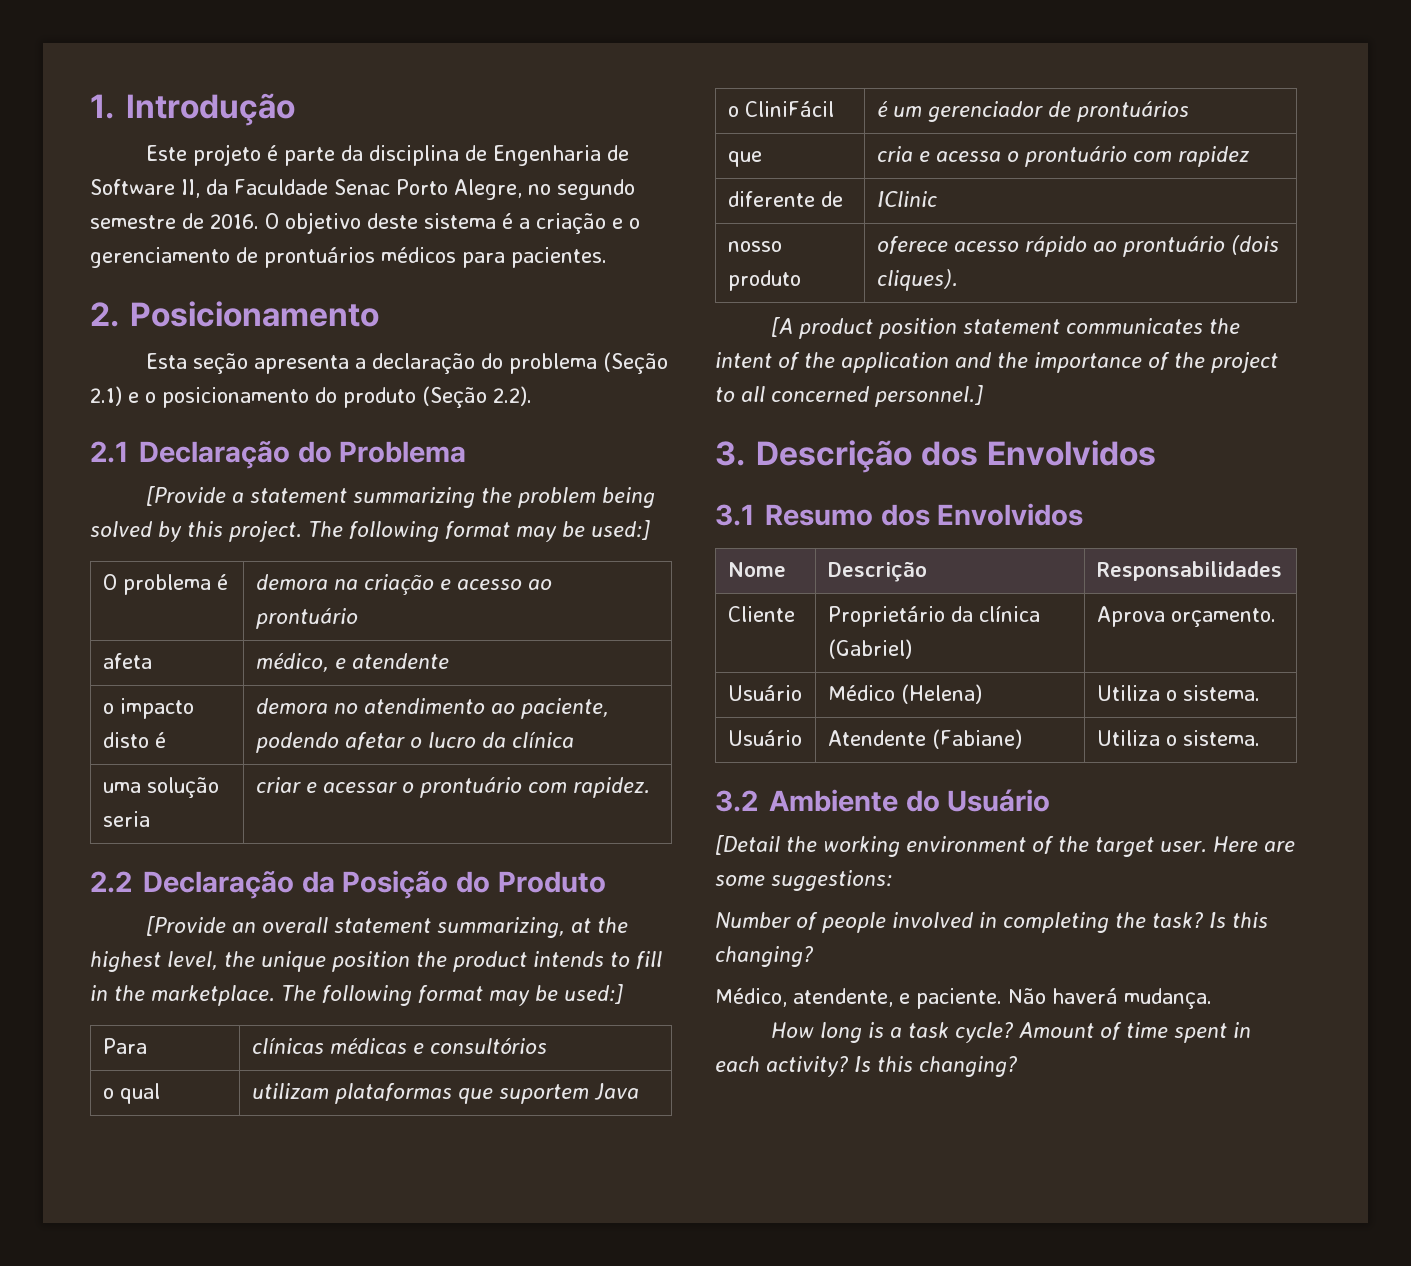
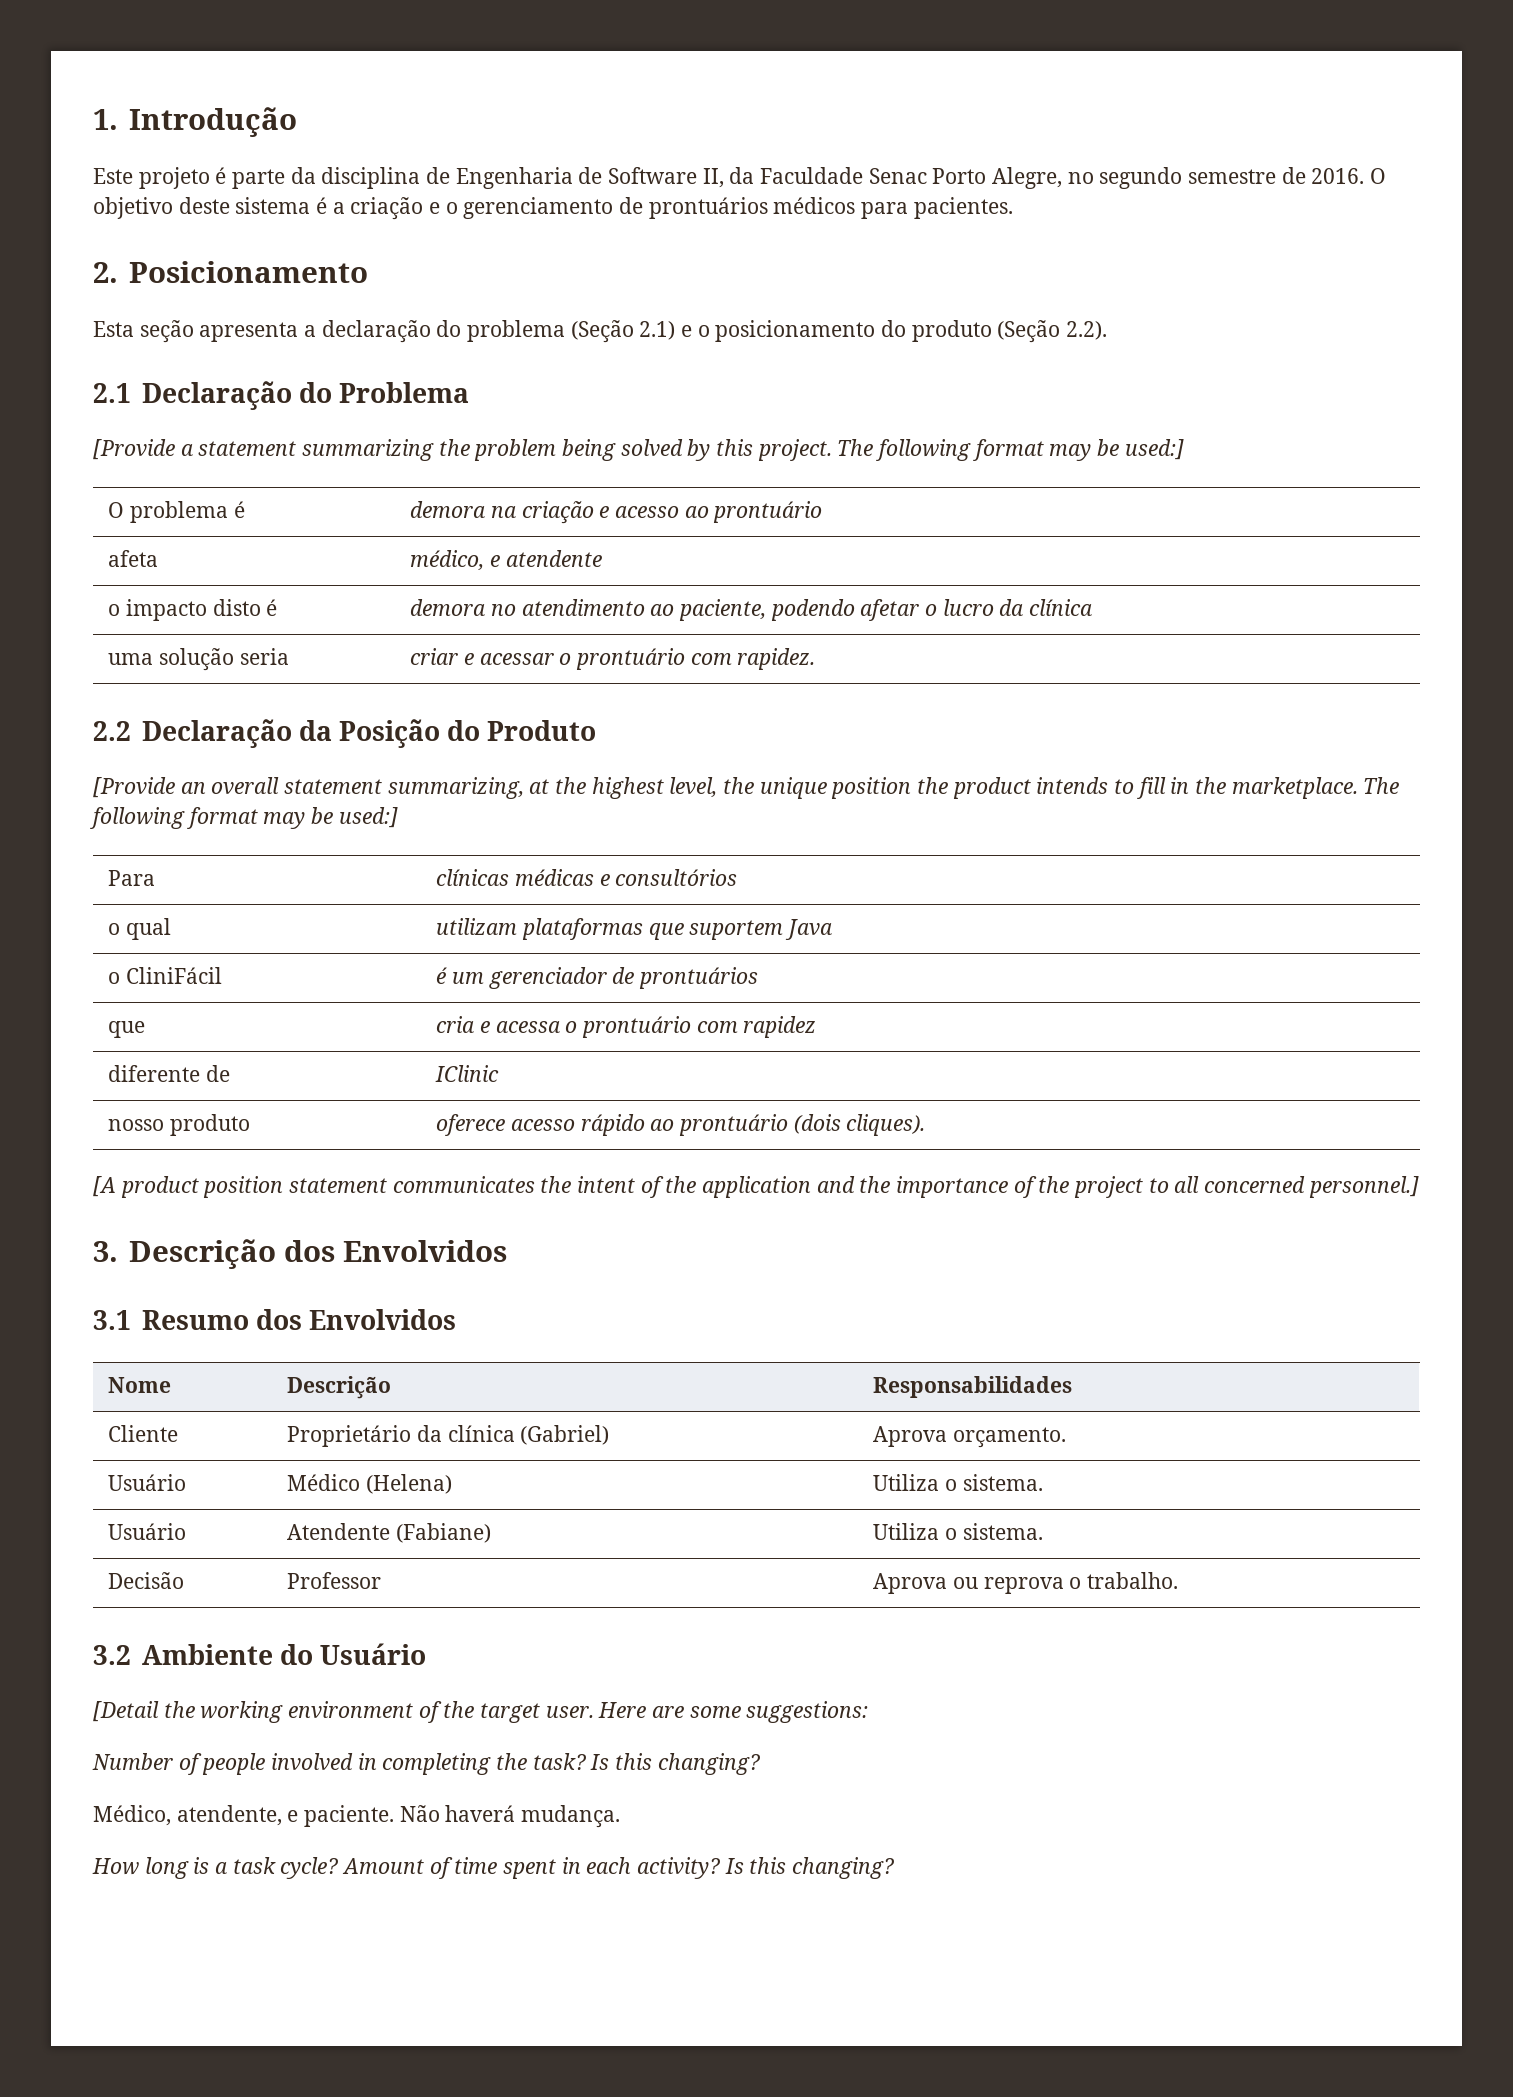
+ Decisão | Professor | Aprova ou reprova o trabalho.

